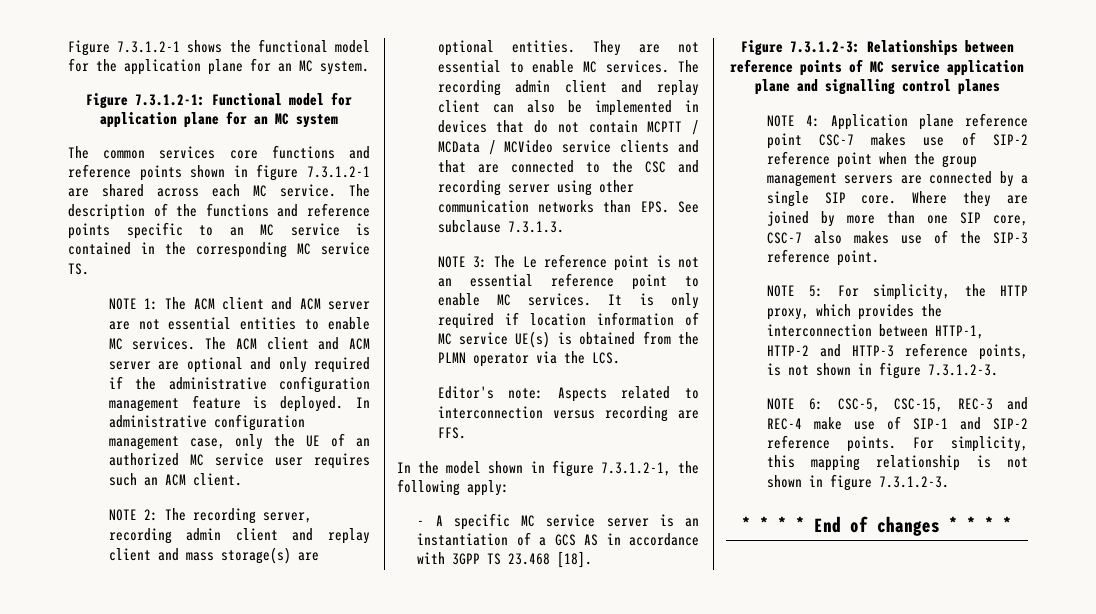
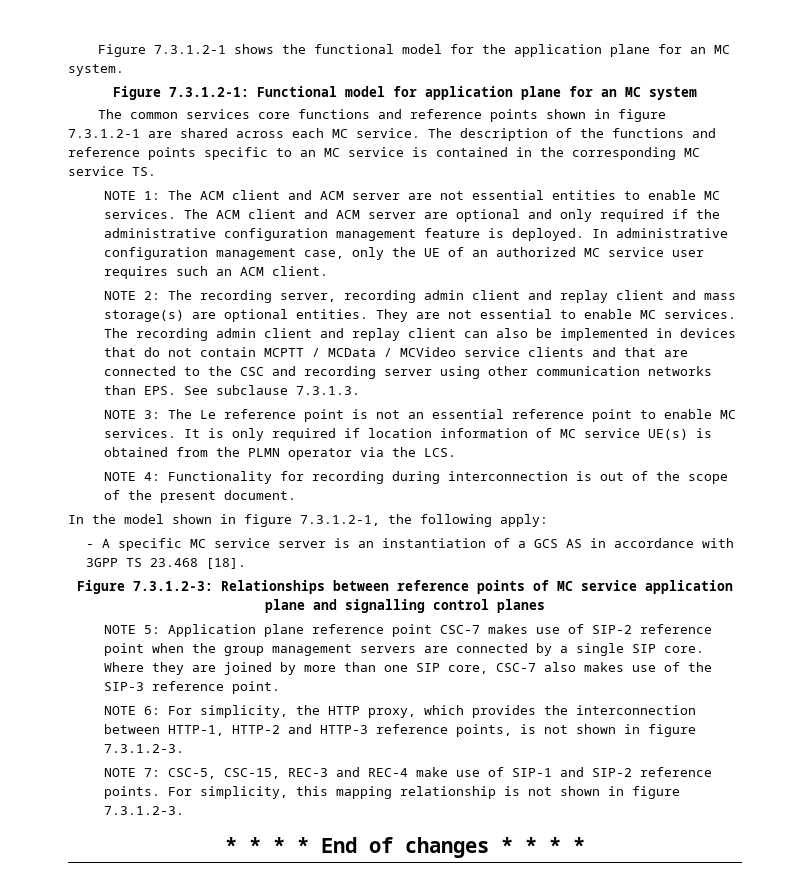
- Editor's note: Aspects related to interconnection versus recording are FFS.
+ NOTE 4: Functionality for recording during interconnection is out of the scope of the present document.
- NOTE 4: Application plane reference point CSC-7 makes use of SIP-2 reference point when the group management servers are connected by a single SIP core.
+ NOTE 5: Application plane reference point CSC-7 makes use of SIP-2 reference point when the group management servers are connected by a single SIP core.
- NOTE 5: For simplicity, the HTTP proxy, which provides the interconnection between HTTP-1, HTTP-2 and HTTP-3 reference points, is not shown in figure 7.3.1.2-3.
+ NOTE 6: For simplicity, the HTTP proxy, which provides the interconnection between HTTP-1, HTTP-2 and HTTP-3 reference points, is not shown in figure 7.3.1.2-3.
- NOTE 6: CSC-5, CSC-15, REC-3 and REC-4 make use of SIP-1 and SIP-2 reference points.
+ NOTE 7: CSC-5, CSC-15, REC-3 and REC-4 make use of SIP-1 and SIP-2 reference points.

